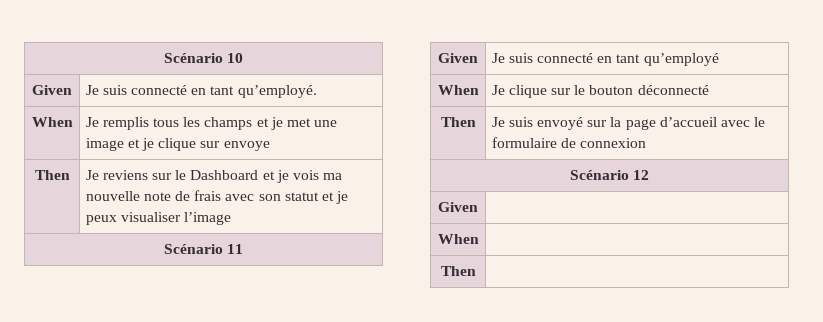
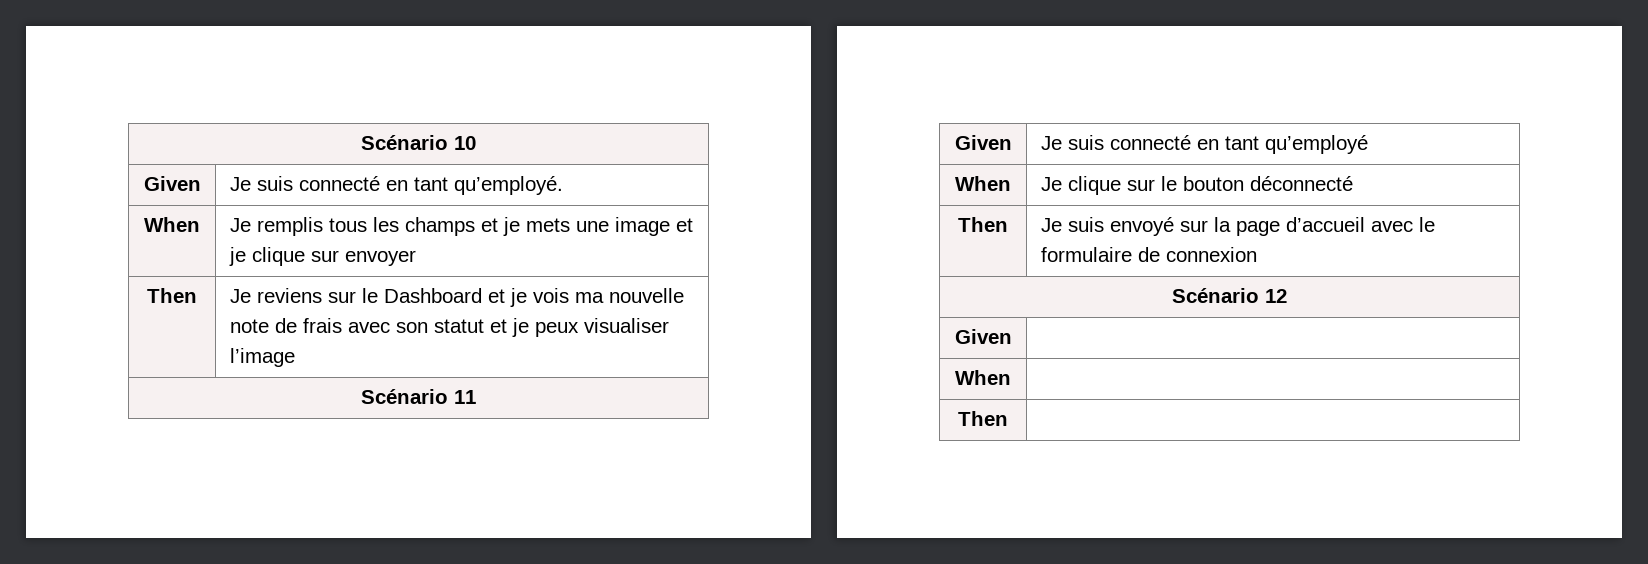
- When | Je remplis tous les champs et je met une image et je clique sur envoye
+ When | Je remplis tous les champs et je mets une image et je clique sur envoyer

